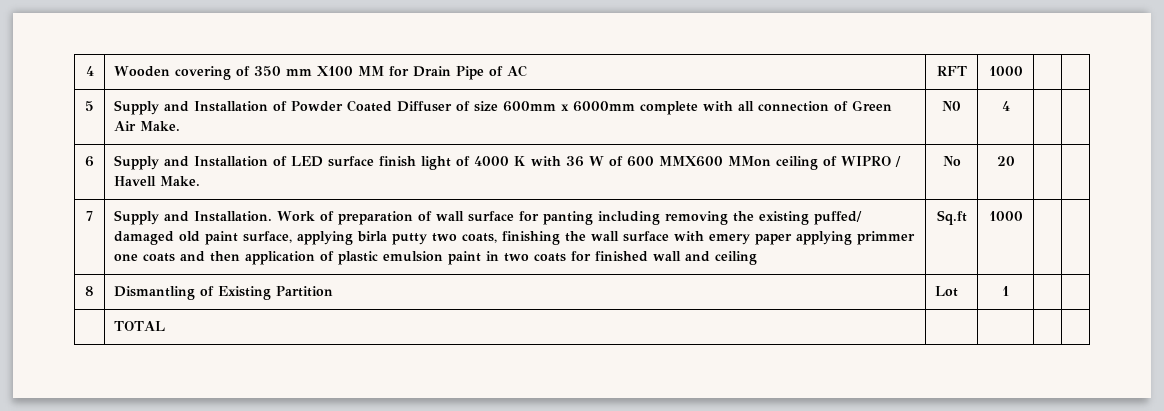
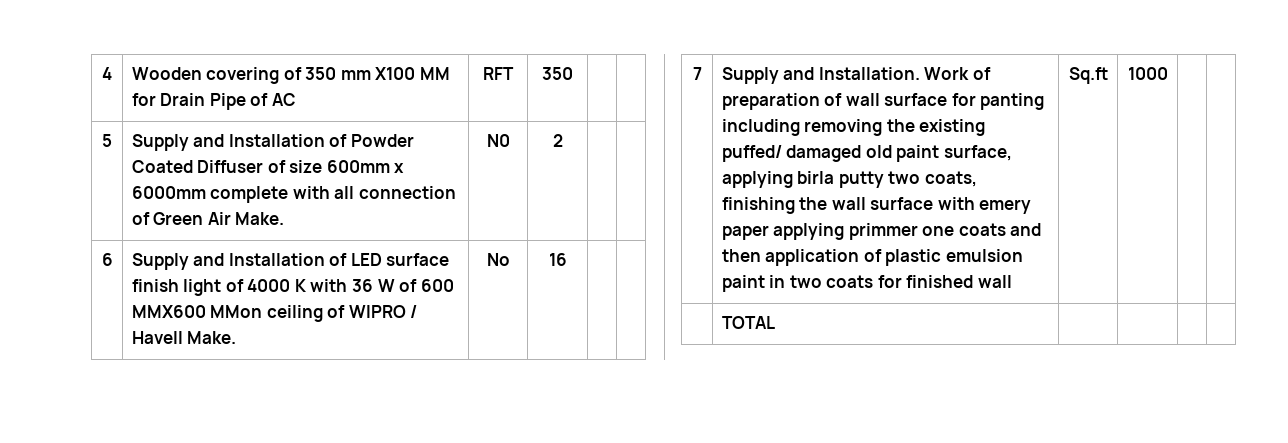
- 4 | Wooden covering of 350 mm X100 MM for Drain Pipe of AC | RFT | 1000 | |
+ 4 | Wooden covering of 350 mm X100 MM for Drain Pipe of AC | RFT | 350 | |
- 5 | Supply and Installation of Powder Coated Diffuser of size 600mm x 6000mm complete with all connection of Green Air Make. | N0 | 4 | |
+ 5 | Supply and Installation of Powder Coated Diffuser of size 600mm x 6000mm complete with all connection of Green Air Make. | N0 | 2 | |
- 6 | Supply and Installation of LED surface finish light of 4000 K with 36 W of 600 MMX600 MMon ceiling of WIPRO / Havell Make. | No | 20 | |
+ 6 | Supply and Installation of LED surface finish light of 4000 K with 36 W of 600 MMX600 MMon ceiling of WIPRO / Havell Make. | No | 16 | |
- Work of preparation of wall surface for panting including removing the existing puffed/ damaged old paint surface, applying birla putty two coats, finishing the wall surface with emery paper applying primmer one coats and then application of plastic emulsion paint in two coats for finished wall and ceiling
+ Work of preparation of wall surface for panting including removing the existing puffed/ damaged old paint surface, applying birla putty two coats, finishing the wall surface with emery paper applying primmer one coats and then application of plastic emulsion paint in two coats for finished wall
- 8 | Dismantling of Existing Partition | Lot | 1 | |

